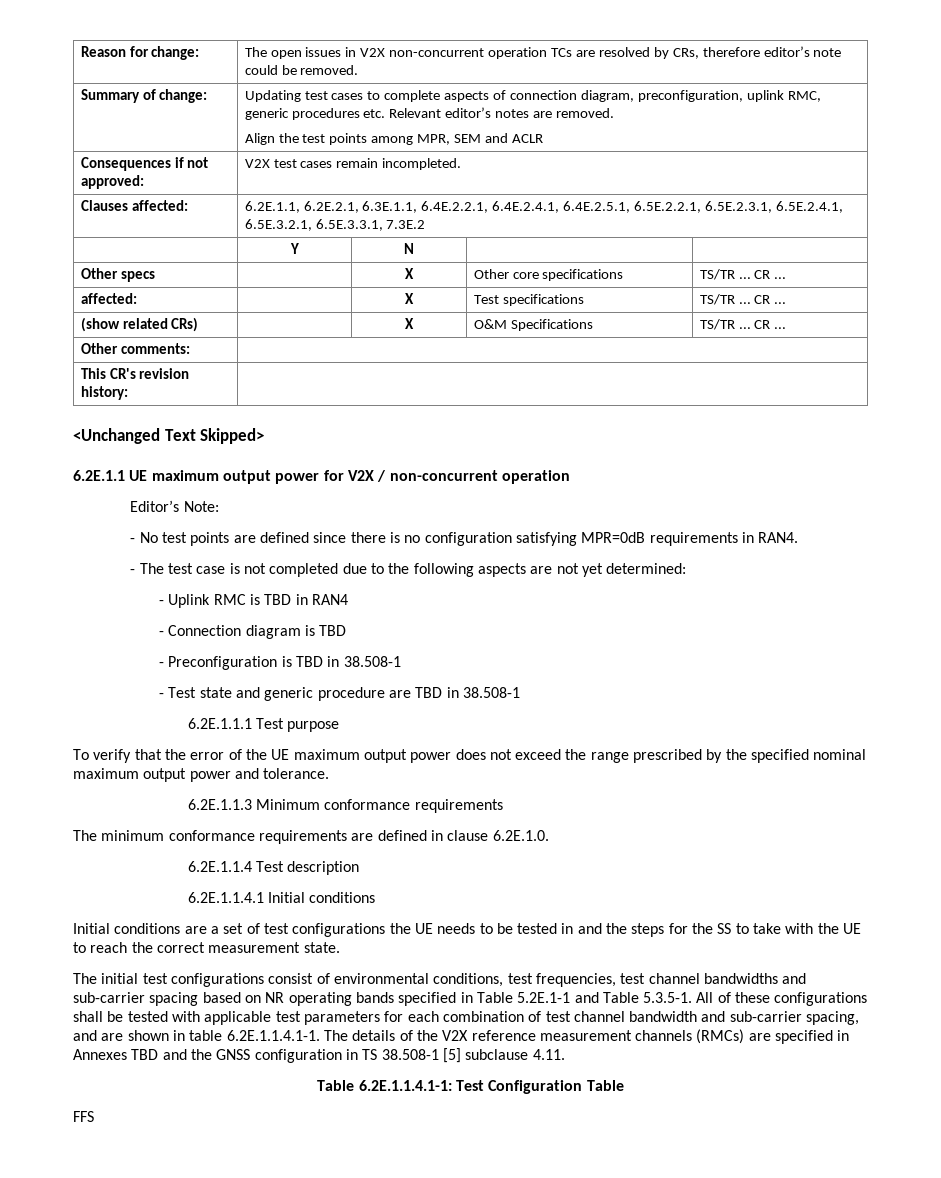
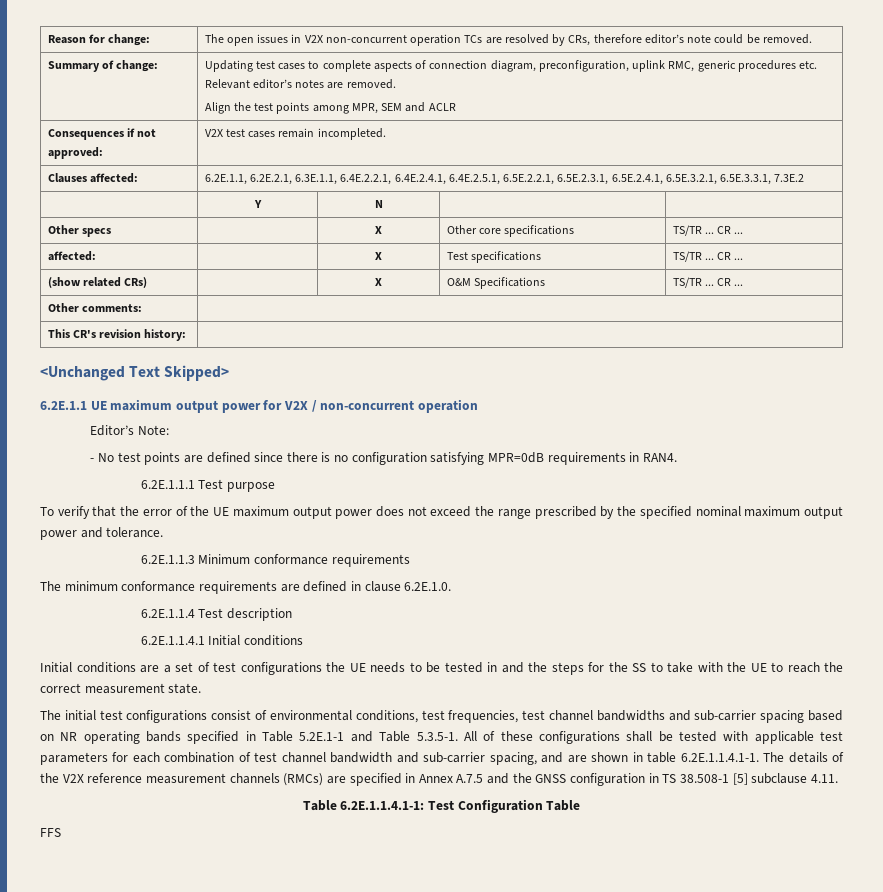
- - The test case is not completed due to the following aspects are not yet determined:
- - Uplink RMC is TBD in RAN4
- - Connection diagram is TBD
- - Preconfiguration is TBD in 38.508-1
- - Test state and generic procedure are TBD in 38.508-1
- The initial test configurations consist of environmental conditions, test frequencies, test channel bandwidths and sub-carrier spacing based on NR operating bands specified in Table 5.2E.1-1 and Table 5.3.5-1. All of these configurations shall be tested with applicable test parameters for each combination of test channel bandwidth and sub-carrier spacing, and are shown in table 6.2E.1.1.4.1-1. The details of the V2X reference measurement channels (RMCs) are specified in Annexes TBD and the GNSS configuration in TS 38.508-1 [5] subclause 4.11.
+ The initial test configurations consist of environmental conditions, test frequencies, test channel bandwidths and sub-carrier spacing based on NR operating bands specified in Table 5.2E.1-1 and Table 5.3.5-1. All of these configurations shall be tested with applicable test parameters for each combination of test channel bandwidth and sub-carrier spacing, and are shown in table 6.2E.1.1.4.1-1. The details of the V2X reference measurement channels (RMCs) are specified in Annex A.7.5 and the GNSS configuration in TS 38.508-1 [5] subclause 4.11.

